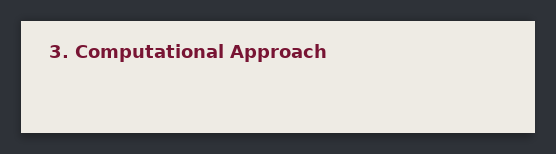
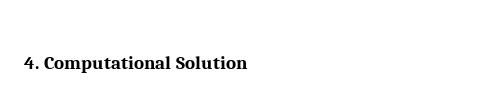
- 3. Computational Approach
+ 4. Computational Solution

